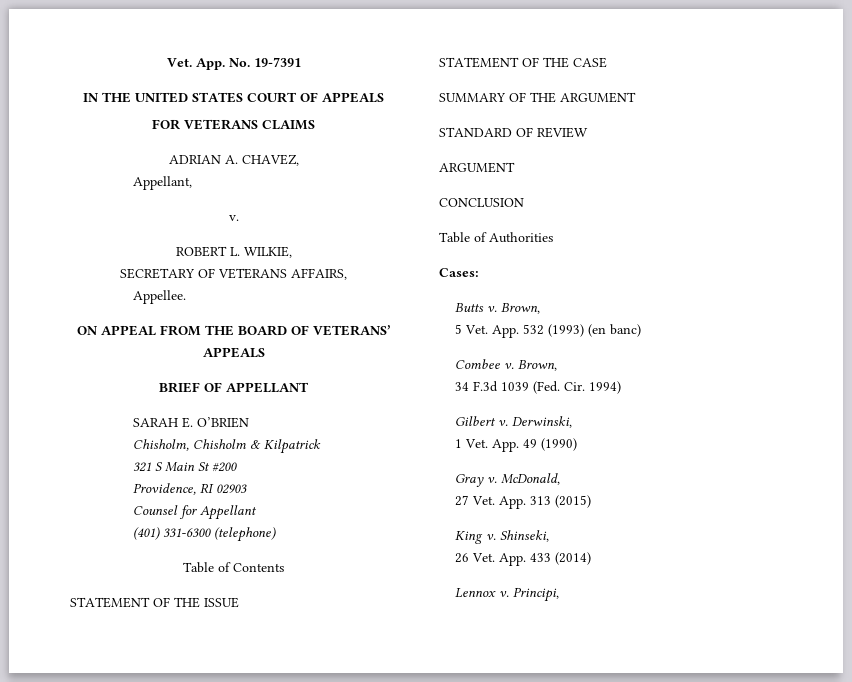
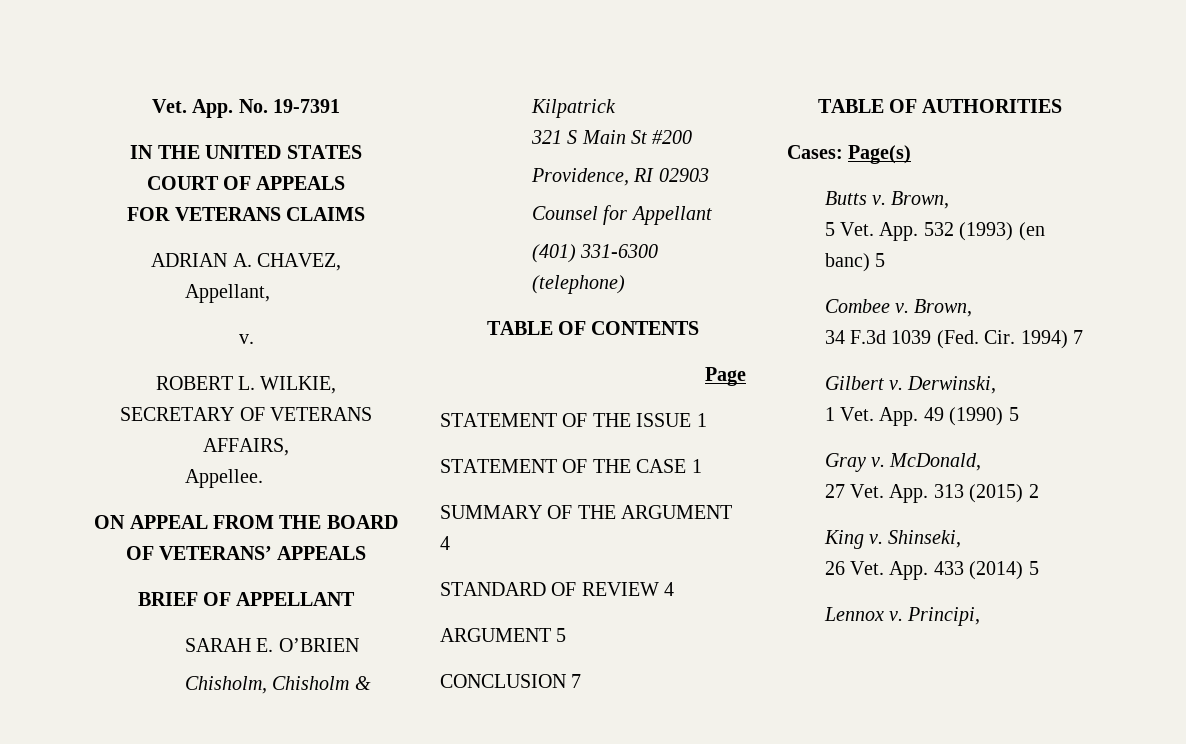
- Table of Contents
+ TABLE OF CONTENTS
+ Page
- STATEMENT OF THE ISSUE
+ STATEMENT OF THE ISSUE 1
- STATEMENT OF THE CASE
+ STATEMENT OF THE CASE 1
- SUMMARY OF THE ARGUMENT
+ SUMMARY OF THE ARGUMENT 4
- STANDARD OF REVIEW
- ARGUMENT
+ STANDARD OF REVIEW 4
+ ARGUMENT 5
- CONCLUSION
- Table of Authorities
+ CONCLUSION 7
+ TABLE OF AUTHORITIES
- Cases:
+ Cases: Page(s)
- 5 Vet. App. 532 (1993) (en banc)
+ 5 Vet. App. 532 (1993) (en banc) 5
- 34 F.3d 1039 (Fed. Cir. 1994)
+ 34 F.3d 1039 (Fed. Cir. 1994) 7
- 1 Vet. App. 49 (1990)
+ 1 Vet. App. 49 (1990) 5
- 27 Vet. App. 313 (2015)
+ 27 Vet. App. 313 (2015) 2
- 26 Vet. App. 433 (2014)
+ 26 Vet. App. 433 (2014) 5

